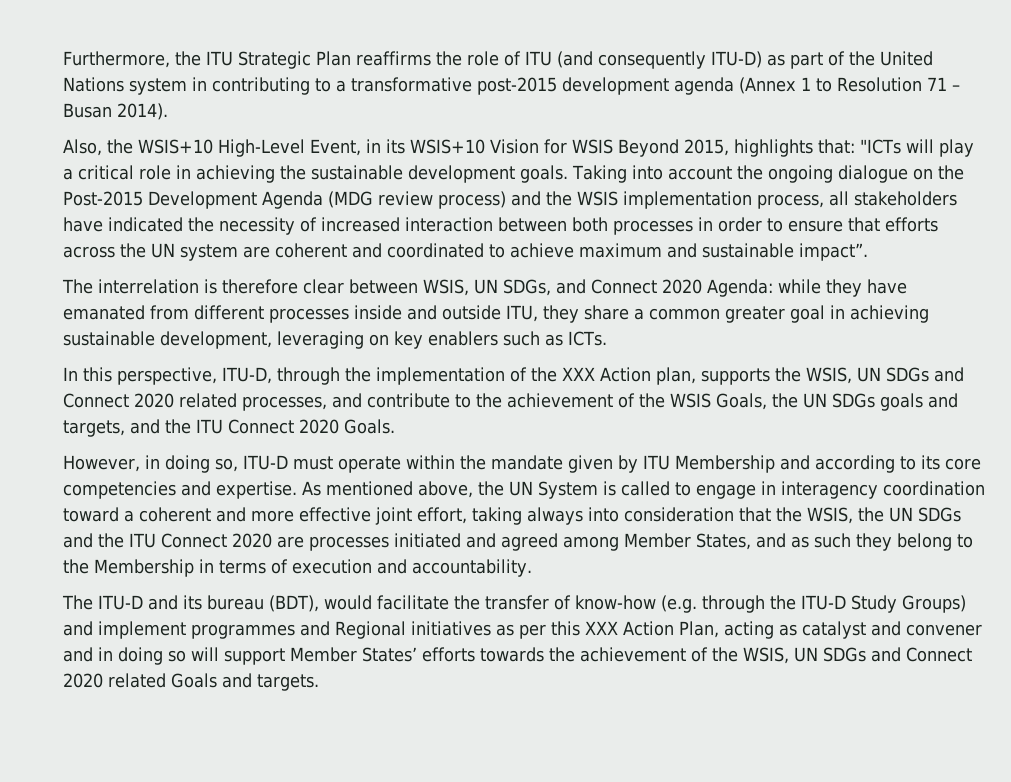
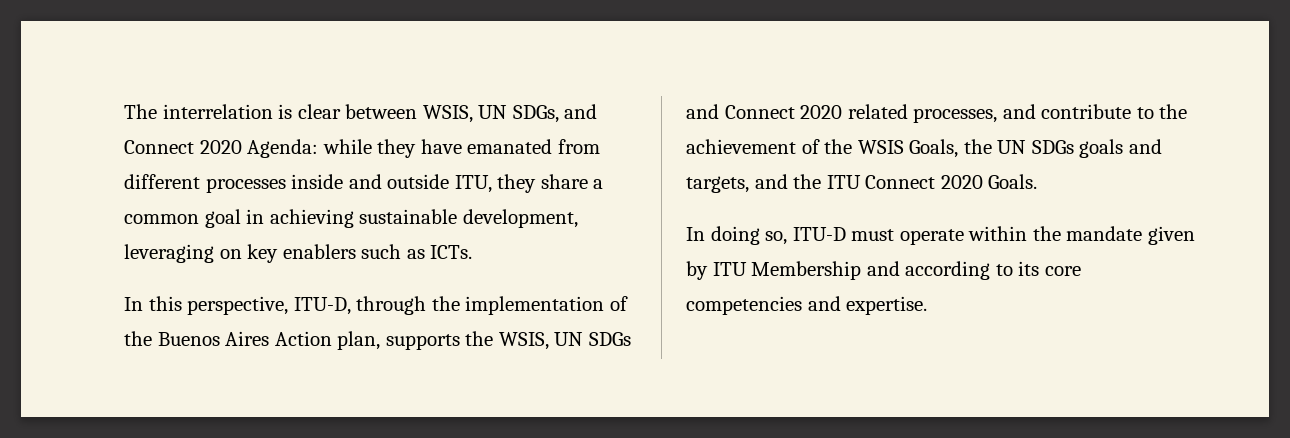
- Furthermore, the ITU Strategic Plan reaffirms the role of ITU (and consequently ITU-D) as part of the United Nations system in contributing to a transformative post-2015 development agenda (Annex 1 to Resolution 71 – Busan 2014).
- Also, the WSIS+10 High-Level Event, in its WSIS+10 Vision for WSIS Beyond 2015, highlights that: "ICTs will play a critical role in achieving the sustainable development goals. Taking into account the ongoing dialogue on the Post-2015 Development Agenda (MDG review process) and the WSIS implementation process, all stakeholders have indicated the necessity of increased interaction between both processes in order to ensure that efforts across the UN system are coherent and coordinated to achieve maximum and sustainable impact”.
- The interrelation is therefore clear between WSIS, UN SDGs, and Connect 2020 Agenda: while they have emanated from different processes inside and outside ITU, they share a common greater goal in achieving sustainable development, leveraging on key enablers such as ICTs.
+ The interrelation is clear between WSIS, UN SDGs, and Connect 2020 Agenda: while they have emanated from different processes inside and outside ITU, they share a common goal in achieving sustainable development, leveraging on key enablers such as ICTs.
- In this perspective, ITU-D, through the implementation of the XXX Action plan, supports the WSIS, UN SDGs and Connect 2020 related processes, and contribute to the achievement of the WSIS Goals, the UN SDGs goals and targets, and the ITU Connect 2020 Goals.
+ In this perspective, ITU-D, through the implementation of the Buenos Aires Action plan, supports the WSIS, UN SDGs and Connect 2020 related processes, and contribute to the achievement of the WSIS Goals, the UN SDGs goals and targets, and the ITU Connect 2020 Goals.
- However, in doing so, ITU-D must operate within the mandate given by ITU Membership and according to its core competencies and expertise. As mentioned above, the UN System is called to engage in interagency coordination toward a coherent and more effective joint effort, taking always into consideration that the WSIS, the UN SDGs and the ITU Connect 2020 are processes initiated and agreed among Member States, and as such they belong to the Membership in terms of execution and accountability.
- The ITU-D and its bureau (BDT), would facilitate the transfer of know-how (e.g. through the ITU-D Study Groups) and implement programmes and Regional initiatives as per this XXX Action Plan, acting as catalyst and convener and in doing so will support Member States’ efforts towards the achievement of the WSIS, UN SDGs and Connect 2020 related Goals and targets.
+ In doing so, ITU-D must operate within the mandate given by ITU Membership and according to its core competencies and expertise.

